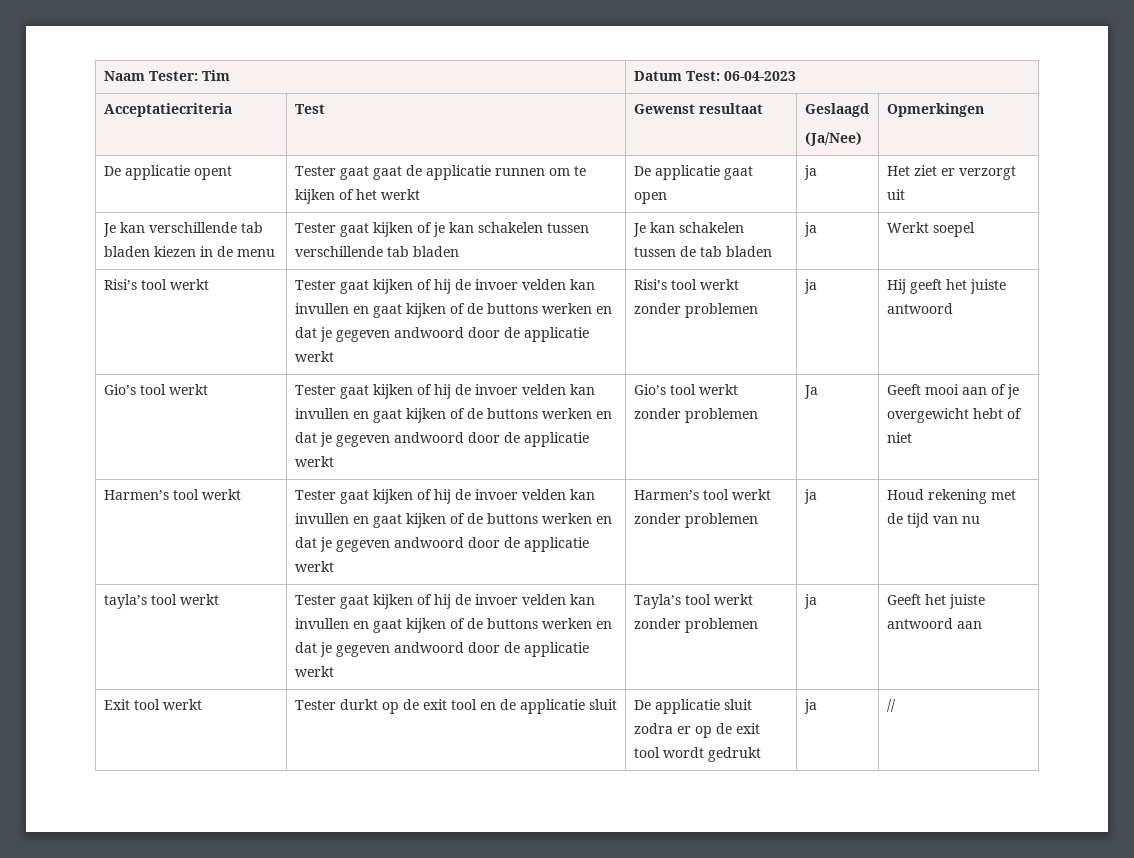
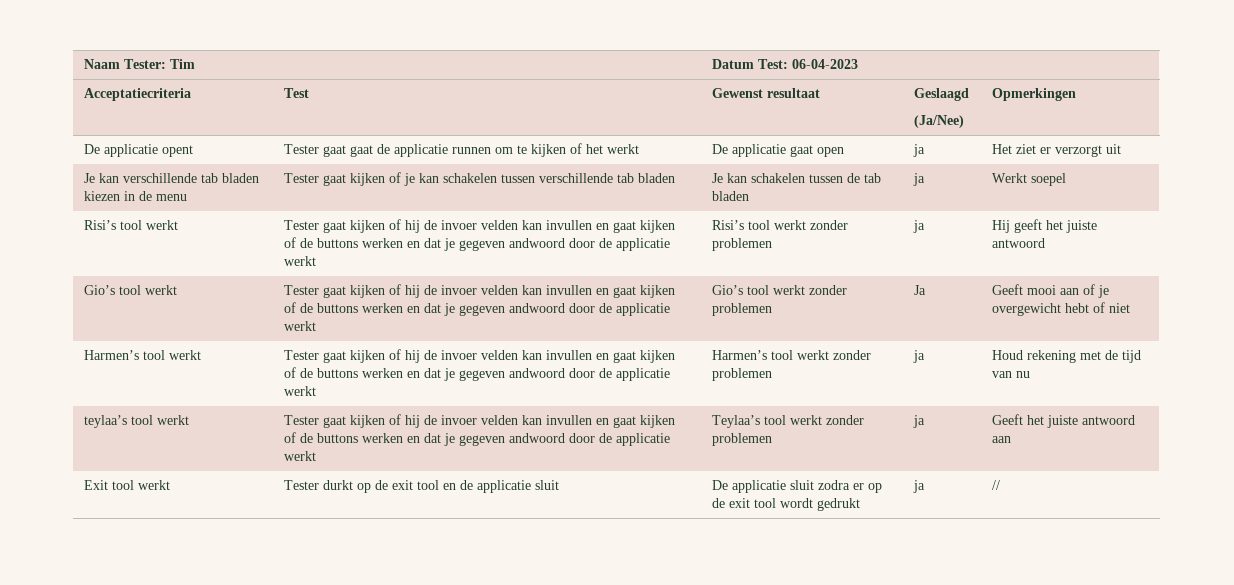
- tayla’s tool werkt | Tester gaat kijken of hij de invoer velden kan invullen en gaat kijken of de buttons werken en dat je gegeven andwoord door de applicatie werkt | Tayla’s tool werkt zonder problemen | ja | Geeft het juiste antwoord aan
+ teylaa’s tool werkt | Tester gaat kijken of hij de invoer velden kan invullen en gaat kijken of de buttons werken en dat je gegeven andwoord door de applicatie werkt | Teylaa’s tool werkt zonder problemen | ja | Geeft het juiste antwoord aan

